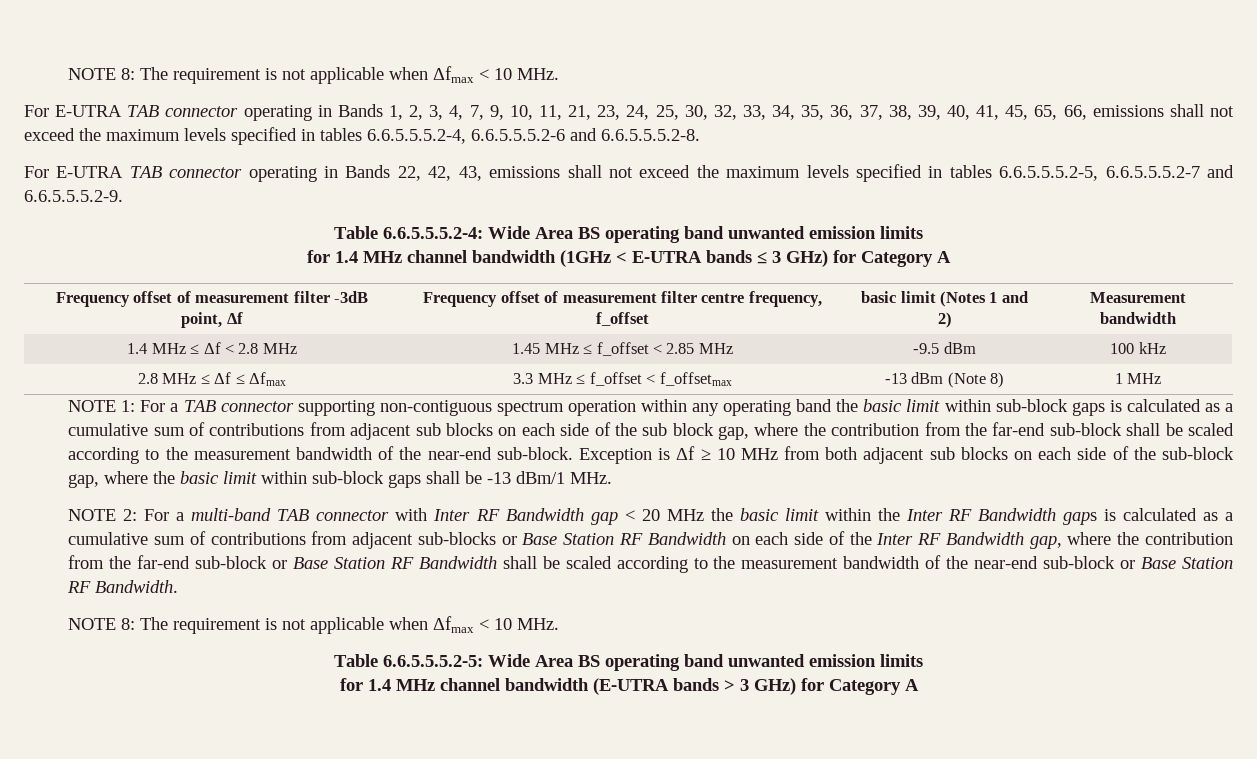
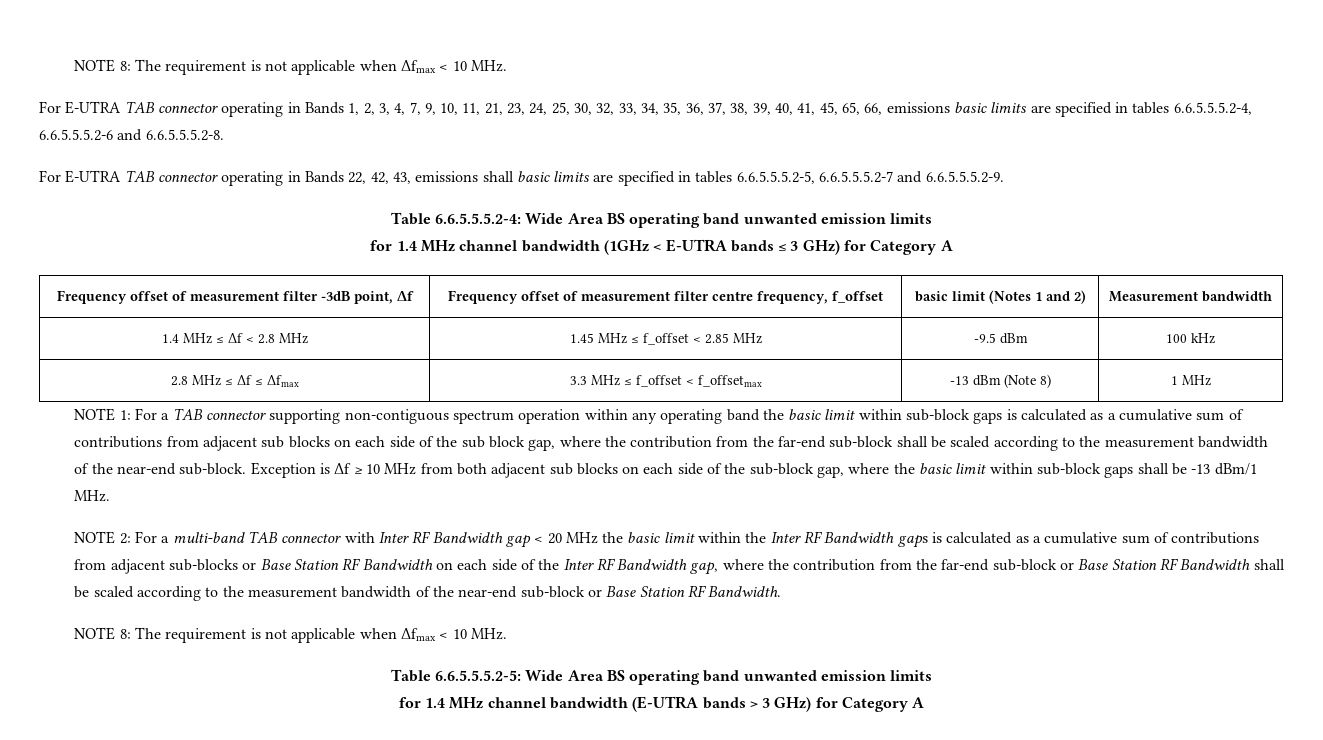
- For E-UTRA TAB connector operating in Bands 1, 2, 3, 4, 7, 9, 10, 11, 21, 23, 24, 25, 30, 32, 33, 34, 35, 36, 37, 38, 39, 40, 41, 45, 65, 66, emissions shall not exceed the maximum levels specified in tables 6.6.5.5.5.2-4, 6.6.5.5.5.2-6 and 6.6.5.5.5.2-8.
+ For E-UTRA TAB connector operating in Bands 1, 2, 3, 4, 7, 9, 10, 11, 21, 23, 24, 25, 30, 32, 33, 34, 35, 36, 37, 38, 39, 40, 41, 45, 65, 66, emissions basic limits are specified in tables 6.6.5.5.5.2-4, 6.6.5.5.5.2-6 and 6.6.5.5.5.2-8.
- For E-UTRA TAB connector operating in Bands 22, 42, 43, emissions shall not exceed the maximum levels specified in tables 6.6.5.5.5.2-5, 6.6.5.5.5.2-7 and 6.6.5.5.5.2-9.
+ For E-UTRA TAB connector operating in Bands 22, 42, 43, emissions shall basic limits are specified in tables 6.6.5.5.5.2-5, 6.6.5.5.5.2-7 and 6.6.5.5.5.2-9.

